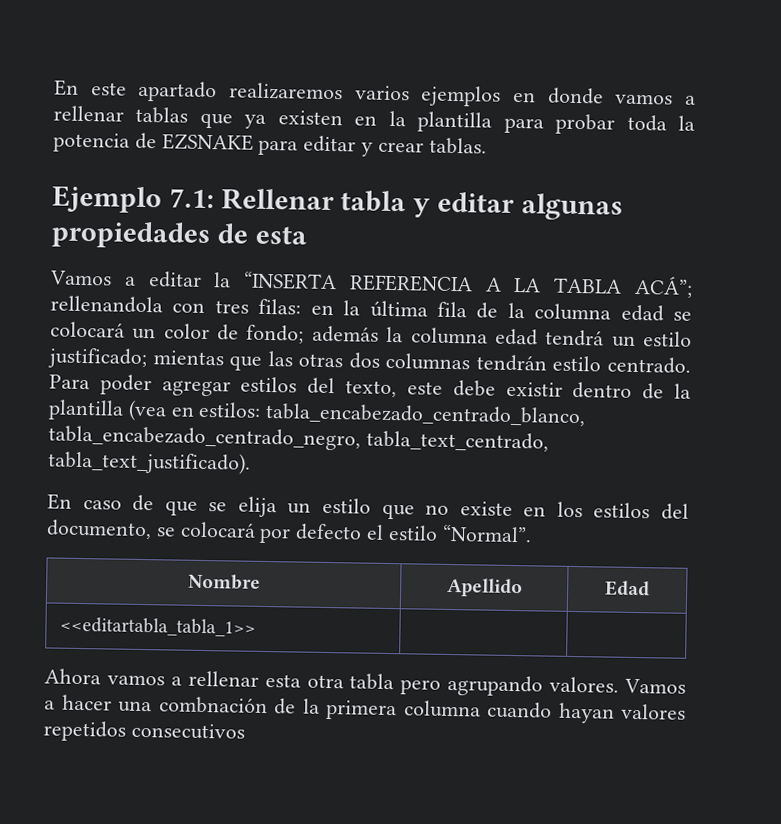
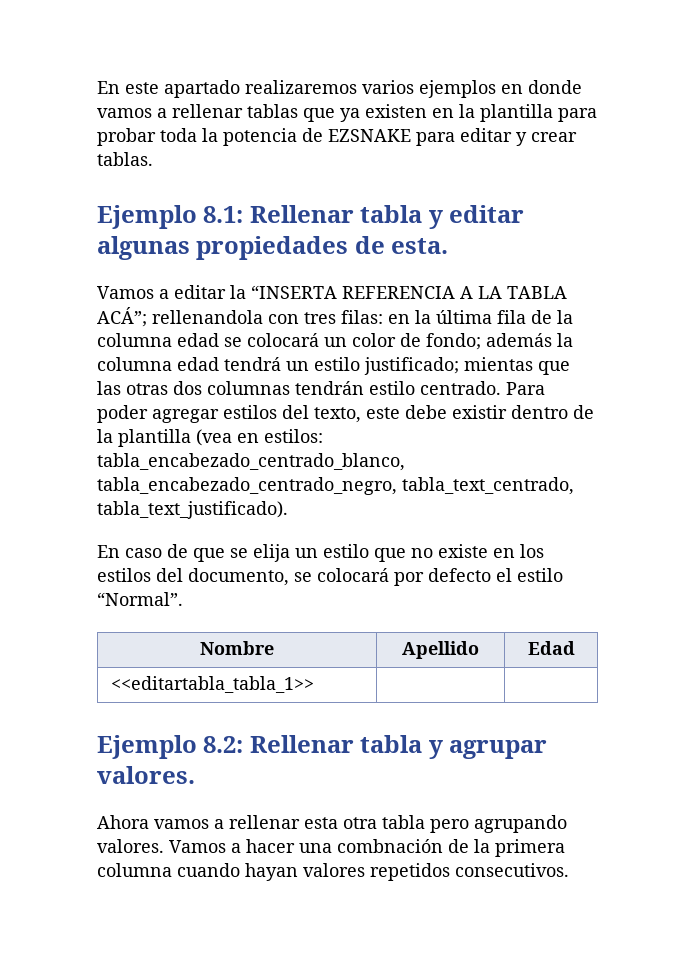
- Ejemplo 7.1: Rellenar tabla y editar algunas propiedades de esta
+ Ejemplo 8.1: Rellenar tabla y editar algunas propiedades de esta.
+ Ejemplo 8.2: Rellenar tabla y agrupar valores.
- Vamos a hacer una combnación de la primera columna cuando hayan valores repetidos consecutivos
+ Vamos a hacer una combnación de la primera columna cuando hayan valores repetidos consecutivos.

